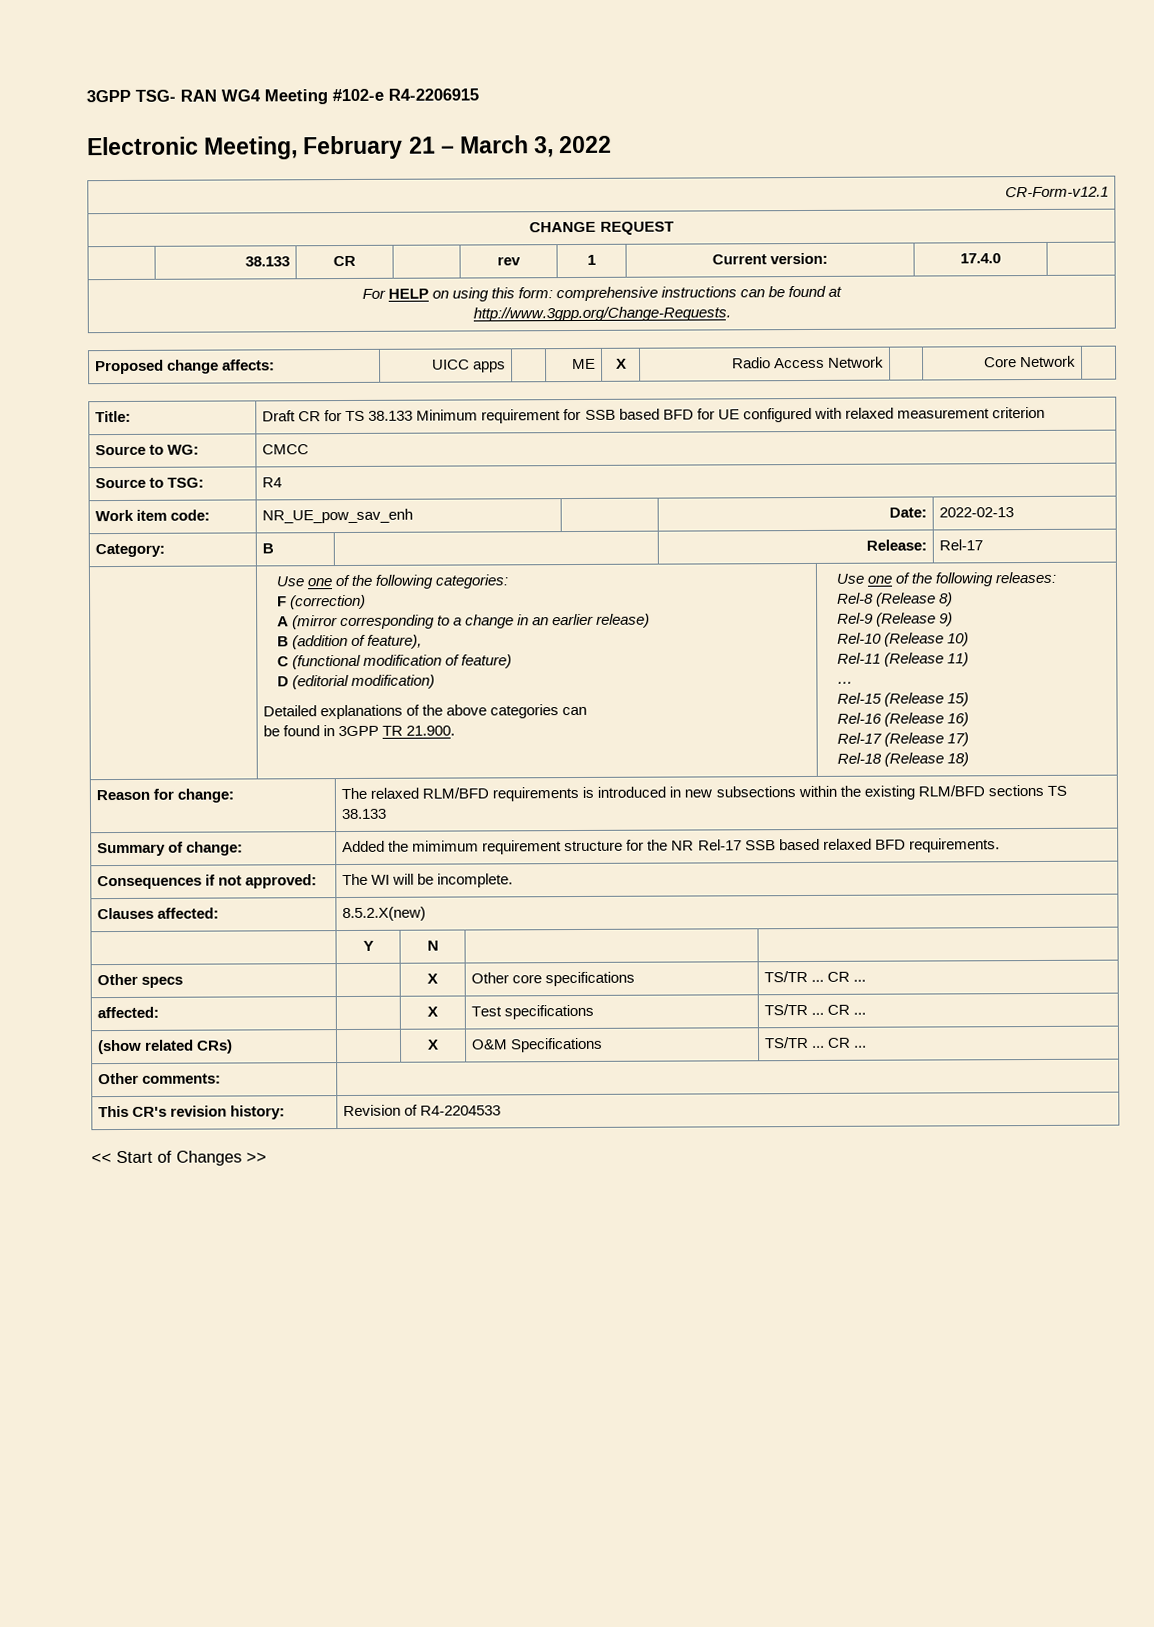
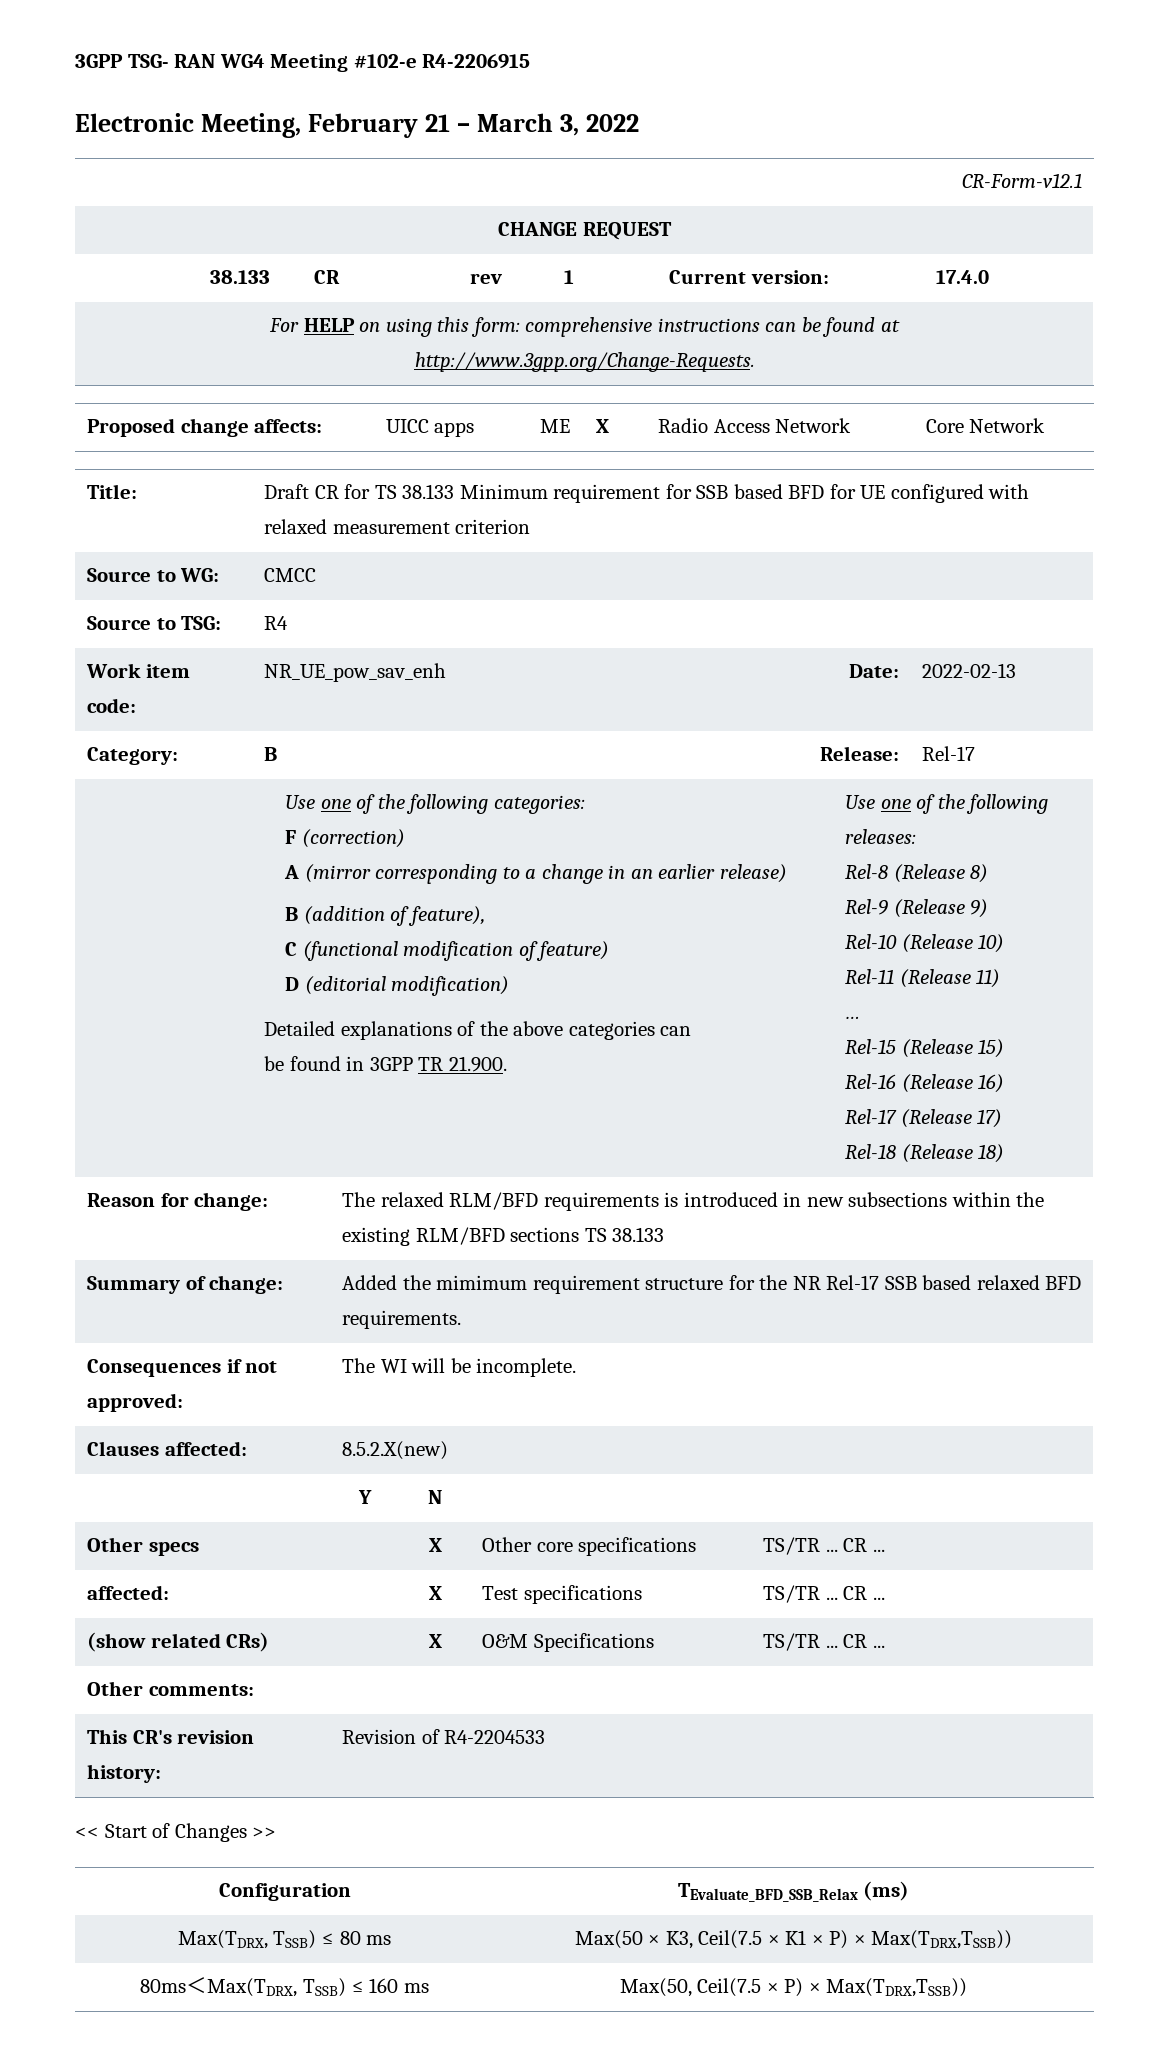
+ Configuration | TEvaluate_BFD_SSB_Relax (ms)
+ Max(TDRX, TSSB) ≤ 80 ms | Max(50 × K3, Ceil(7.5 × K1 × P) × Max(TDRX,TSSB))
+ 80ms＜Max(TDRX, TSSB) ≤ 160 ms | Max(50, Ceil(7.5 × P) × Max(TDRX,TSSB))

